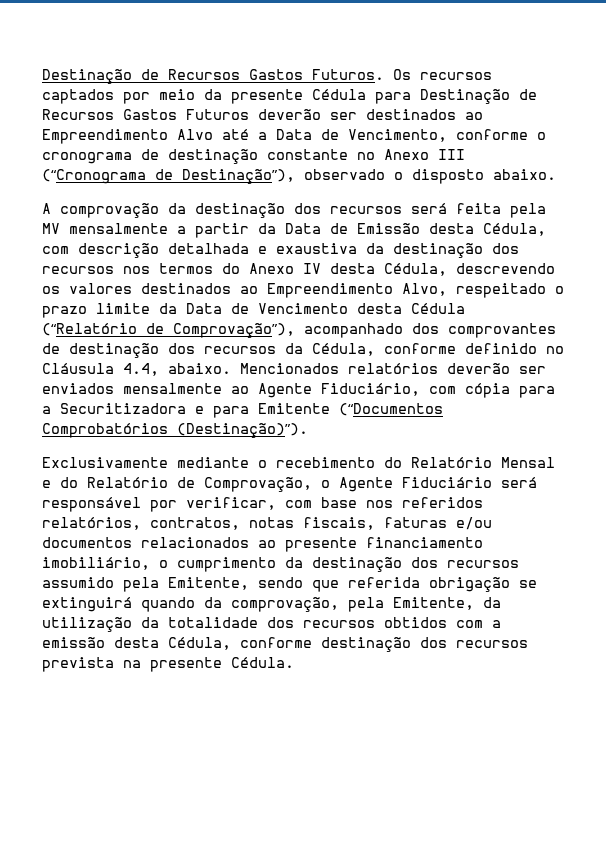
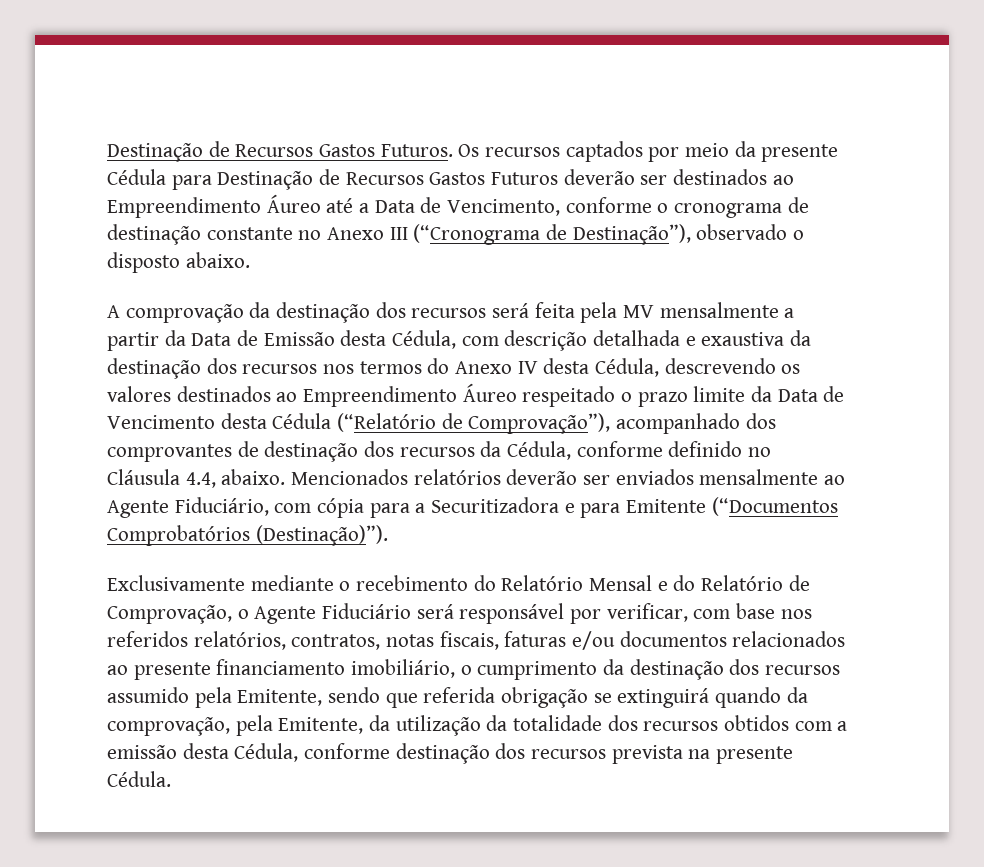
- Os recursos captados por meio da presente Cédula para Destinação de Recursos Gastos Futuros deverão ser destinados ao Empreendimento Alvo até a Data de Vencimento, conforme o cronograma de destinação constante no Anexo III (“Cronograma de Destinação”), observado o disposto abaixo.
+ Os recursos captados por meio da presente Cédula para Destinação de Recursos Gastos Futuros deverão ser destinados ao Empreendimento Áureo até a Data de Vencimento, conforme o cronograma de destinação constante no Anexo III (“Cronograma de Destinação”), observado o disposto abaixo.
- A comprovação da destinação dos recursos será feita pela MV mensalmente a partir da Data de Emissão desta Cédula, com descrição detalhada e exaustiva da destinação dos recursos nos termos do Anexo IV desta Cédula, descrevendo os valores destinados ao Empreendimento Alvo, respeitado o prazo limite da Data de Vencimento desta Cédula (“Relatório de Comprovação”), acompanhado dos comprovantes de destinação dos recursos da Cédula, conforme definido no Cláusula 4.4, abaixo.
+ A comprovação da destinação dos recursos será feita pela MV mensalmente a partir da Data de Emissão desta Cédula, com descrição detalhada e exaustiva da destinação dos recursos nos termos do Anexo IV desta Cédula, descrevendo os valores destinados ao Empreendimento Áureo respeitado o prazo limite da Data de Vencimento desta Cédula (“Relatório de Comprovação”), acompanhado dos comprovantes de destinação dos recursos da Cédula, conforme definido no Cláusula 4.4, abaixo.

